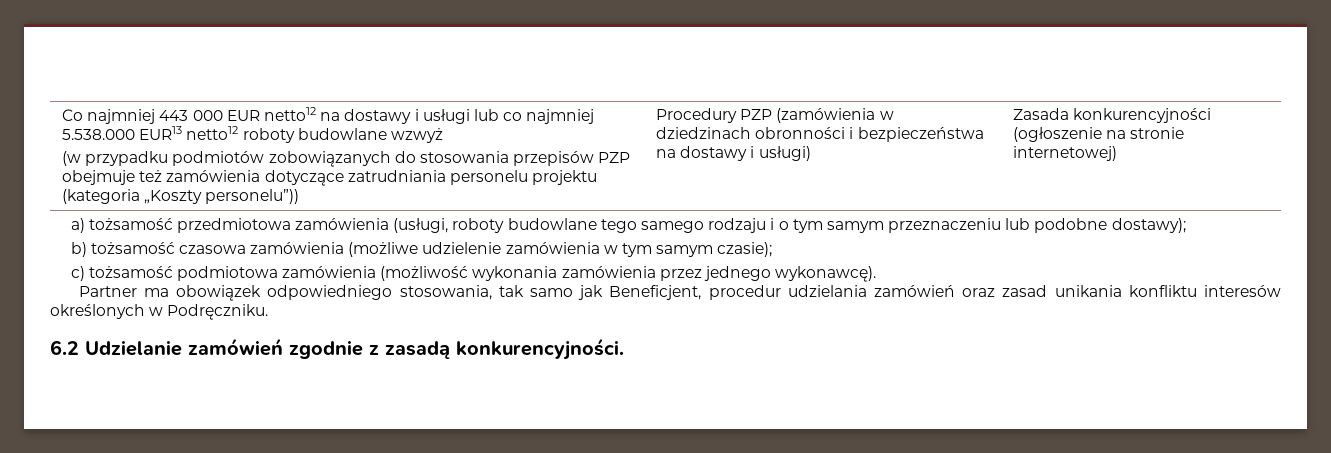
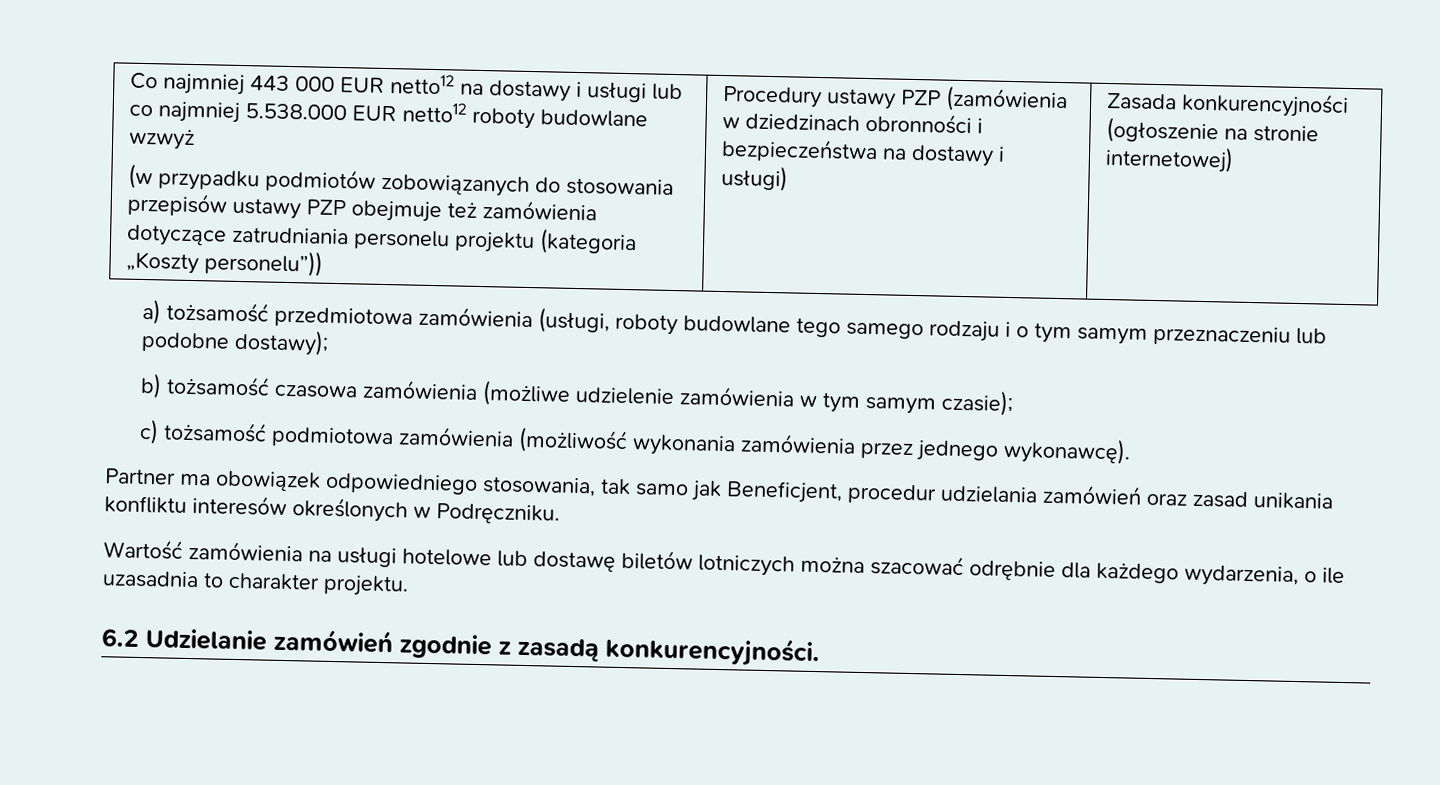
- Co najmniej 443 000 EUR netto12 na dostawy i usługi lub co najmniej 5.538.000 EUR13 netto12 roboty budowlane wzwyż
+ Co najmniej 443 000 EUR netto12 na dostawy i usługi lub co najmniej 5.538.000 EUR netto12 roboty budowlane wzwyż
- (w przypadku podmiotów zobowiązanych do stosowania przepisów PZP obejmuje też zamówienia dotyczące zatrudniania personelu projektu (kategoria „Koszty personelu”))
+ (w przypadku podmiotów zobowiązanych do stosowania przepisów ustawy PZP obejmuje też zamówienia dotyczące zatrudniania personelu projektu (kategoria „Koszty personelu”))
- Procedury PZP (zamówienia w dziedzinach obronności i bezpieczeństwa na dostawy i usługi)
+ Procedury ustawy PZP (zamówienia w dziedzinach obronności i bezpieczeństwa na dostawy i usługi)
+ Wartość zamówienia na usługi hotelowe lub dostawę biletów lotniczych można szacować odrębnie dla każdego wydarzenia, o ile uzasadnia to charakter projektu.

